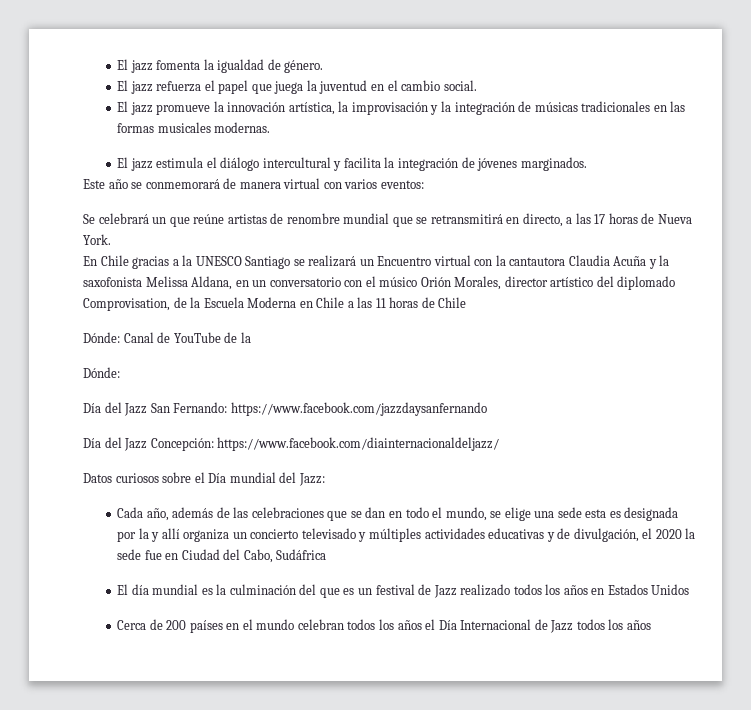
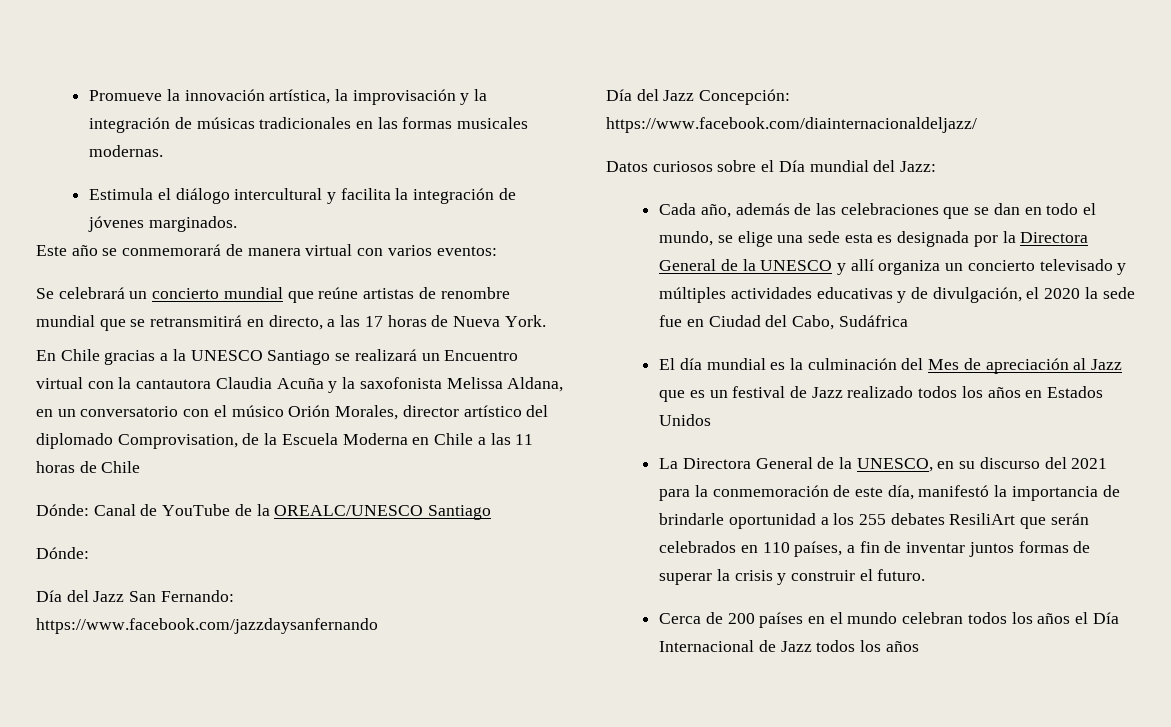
- El jazz fomenta la igualdad de género.
- El jazz refuerza el papel que juega la juventud en el cambio social.
- El jazz promueve la innovación artística, la improvisación y la integración de músicas tradicionales en las formas musicales modernas.
+ Promueve la innovación artística, la improvisación y la integración de músicas tradicionales en las formas musicales modernas.
- El jazz estimula el diálogo intercultural y facilita la integración de jóvenes marginados.
+ Estimula el diálogo intercultural y facilita la integración de jóvenes marginados.
- Se celebrará un que reúne artistas de renombre mundial que se retransmitirá en directo, a las 17 horas de Nueva York.
+ Se celebrará un concierto mundial que reúne artistas de renombre mundial que se retransmitirá en directo, a las 17 horas de Nueva York.
- Dónde: Canal de YouTube de la
+ Dónde: Canal de YouTube de la OREALC/UNESCO Santiago
- Cada año, además de las celebraciones que se dan en todo el mundo, se elige una sede esta es designada por la y allí organiza un concierto televisado y múltiples actividades educativas y de divulgación, el 2020 la sede fue en Ciudad del Cabo, Sudáfrica
+ Cada año, además de las celebraciones que se dan en todo el mundo, se elige una sede esta es designada por la Directora General de la UNESCO y allí organiza un concierto televisado y múltiples actividades educativas y de divulgación, el 2020 la sede fue en Ciudad del Cabo, Sudáfrica
- El día mundial es la culminación del que es un festival de Jazz realizado todos los años en Estados Unidos
+ El día mundial es la culminación del Mes de apreciación al Jazz que es un festival de Jazz realizado todos los años en Estados Unidos
+ La Directora General de la UNESCO, en su discurso del 2021 para la conmemoración de este día, manifestó la importancia de brindarle oportunidad a los 255 debates ResiliArt que serán celebrados en 110 países, a fin de inventar juntos formas de superar la crisis y construir el futuro.

